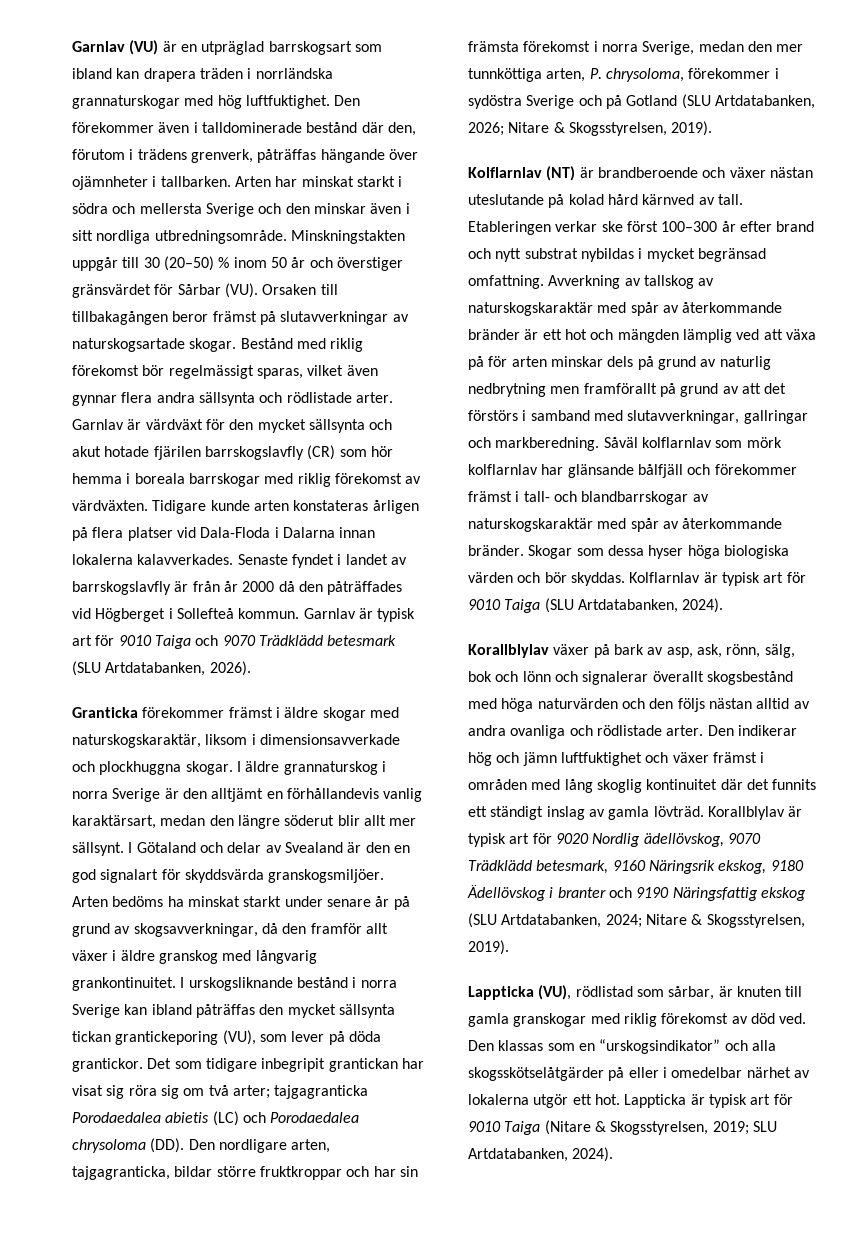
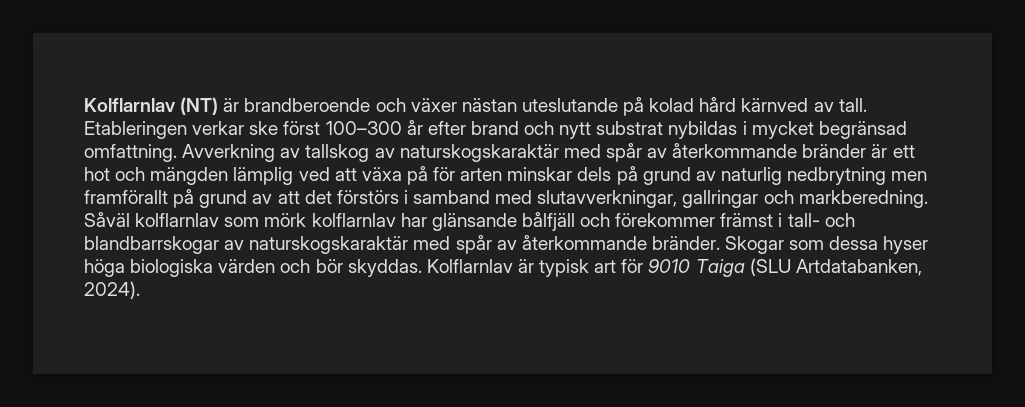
- Garnlav (VU) är en utpräglad barrskogsart som ibland kan drapera träden i norrländska grannaturskogar med hög luftfuktighet. Den förekommer även i talldominerade bestånd där den, förutom i trädens grenverk, påträffas hängande över ojämnheter i tallbarken. Arten har minskat starkt i södra och mellersta Sverige och den minskar även i sitt nordliga utbredningsområde. Minskningstakten uppgår till 30 (20–50) % inom 50 år och överstiger gränsvärdet för Sårbar (VU). Orsaken till tillbakagången beror främst på slutavverkningar av naturskogsartade skogar. Bestånd med riklig förekomst bör regelmässigt sparas, vilket även gynnar flera andra sällsynta och rödlistade arter. Garnlav är värdväxt för den mycket sällsynta och akut hotade fjärilen barrskogslavfly (CR) som hör hemma i boreala barrskogar med riklig förekomst av värdväxten. Tidigare kunde arten konstateras årligen på flera platser vid Dala-Floda i Dalarna innan lokalerna kalavverkades. Senaste fyndet i landet av barrskogslavfly är från år 2000 då den påträffades vid Högberget i Sollefteå kommun. Garnlav är typisk art för 9010 Taiga och 9070 Trädklädd betesmark (SLU Artdatabanken, 2026).
- Granticka förekommer främst i äldre skogar med naturskogskaraktär, liksom i dimensionsavverkade och plockhuggna skogar. I äldre grannaturskog i norra Sverige är den alltjämt en förhållandevis vanlig karaktärsart, medan den längre söderut blir allt mer sällsynt. I Götaland och delar av Svealand är den en god signalart för skyddsvärda granskogsmiljöer. Arten bedöms ha minskat starkt under senare år på grund av skogsavverkningar, då den framför allt växer i äldre granskog med långvarig grankontinuitet. I urskogsliknande bestånd i norra Sverige kan ibland påträffas den mycket sällsynta tickan grantickeporing (VU), som lever på döda grantickor. Det som tidigare inbegripit grantickan har visat sig röra sig om två arter; tajgagranticka Porodaedalea abietis (LC) och Porodaedalea chrysoloma (DD). Den nordligare arten, tajgagranticka, bildar större fruktkroppar och har sin främsta förekomst i norra Sverige, medan den mer tunnköttiga arten, P. chrysoloma, förekommer i sydöstra Sverige och på Gotland (SLU Artdatabanken, 2026; Nitare & Skogsstyrelsen, 2019).
- Korallblylav växer på bark av asp, ask, rönn, sälg, bok och lönn och signalerar överallt skogsbestånd med höga naturvärden och den följs nästan alltid av andra ovanliga och rödlistade arter. Den indikerar hög och jämn luftfuktighet och växer främst i områden med lång skoglig kontinuitet där det funnits ett ständigt inslag av gamla lövträd. Korallblylav är typisk art för 9020 Nordlig ädellövskog, 9070 Trädklädd betesmark, 9160 Näringsrik ekskog, 9180 Ädellövskog i branter och 9190 Näringsfattig ekskog (SLU Artdatabanken, 2024; Nitare & Skogsstyrelsen, 2019).
- Lappticka (VU), rödlistad som sårbar, är knuten till gamla granskogar med riklig förekomst av död ved. Den klassas som en “urskogsindikator” och alla skogsskötselåtgärder på eller i omedelbar närhet av lokalerna utgör ett hot. Lappticka är typisk art för 9010 Taiga (Nitare & Skogsstyrelsen, 2019; SLU Artdatabanken, 2024).

